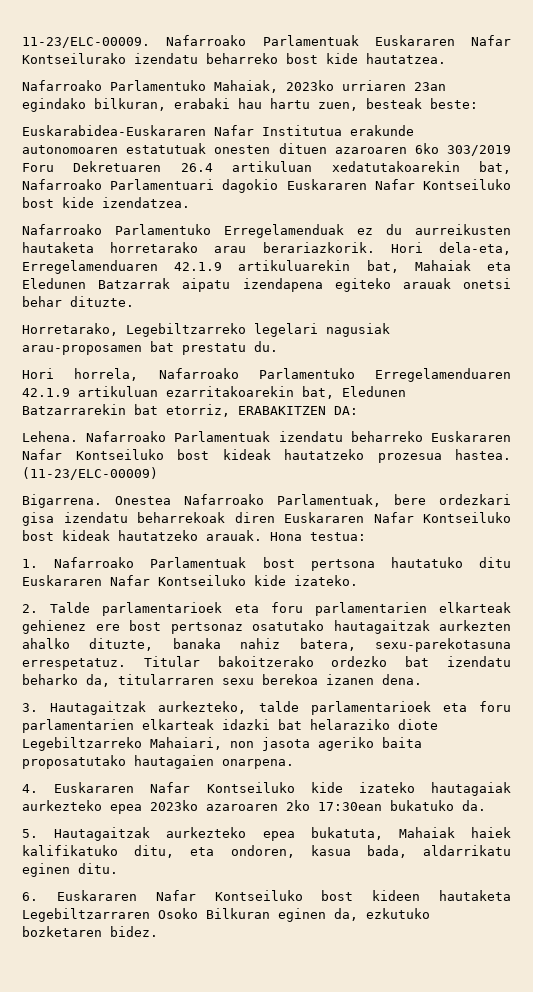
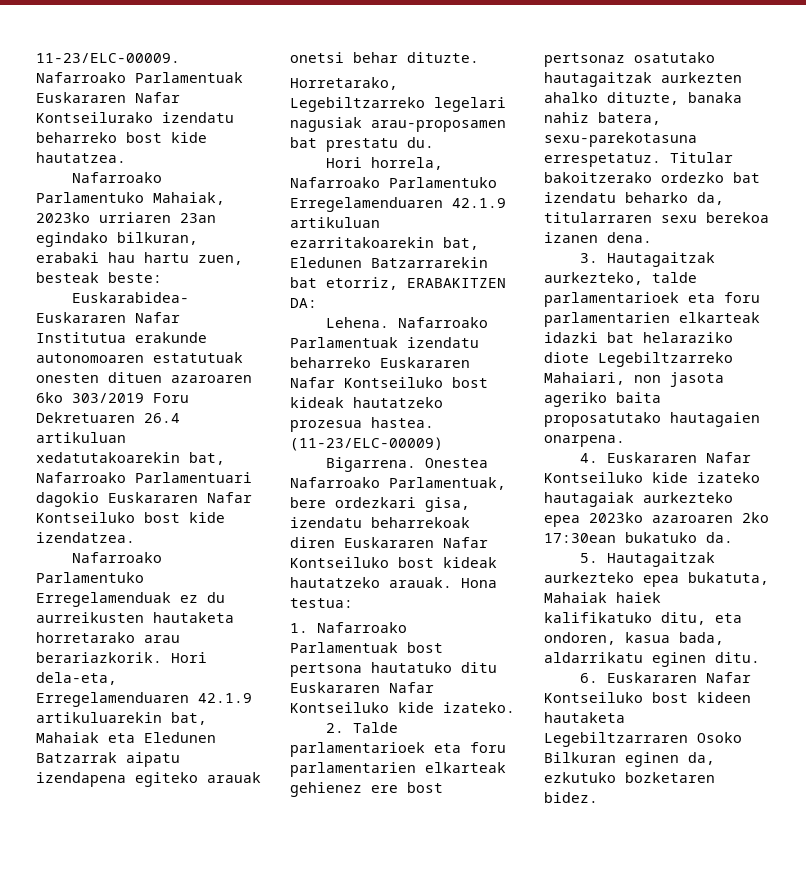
- Onestea Nafarroako Parlamentuak, bere ordezkari gisa izendatu beharrekoak diren Euskararen Nafar Kontseiluko bost kideak hautatzeko arauak.
+ Onestea Nafarroako Parlamentuak, bere ordezkari gisa, izendatu beharrekoak diren Euskararen Nafar Kontseiluko bost kideak hautatzeko arauak.

